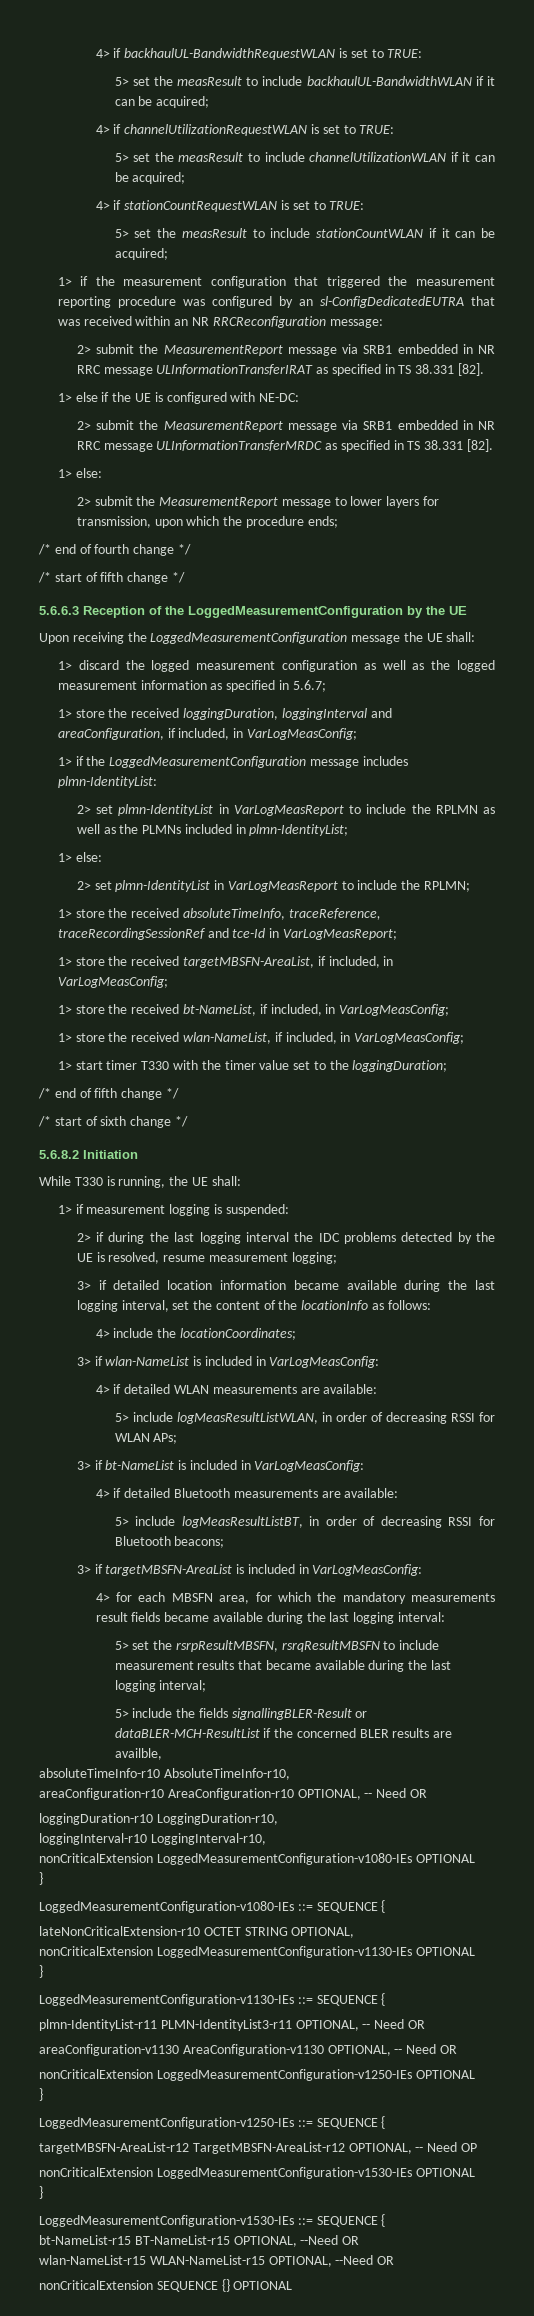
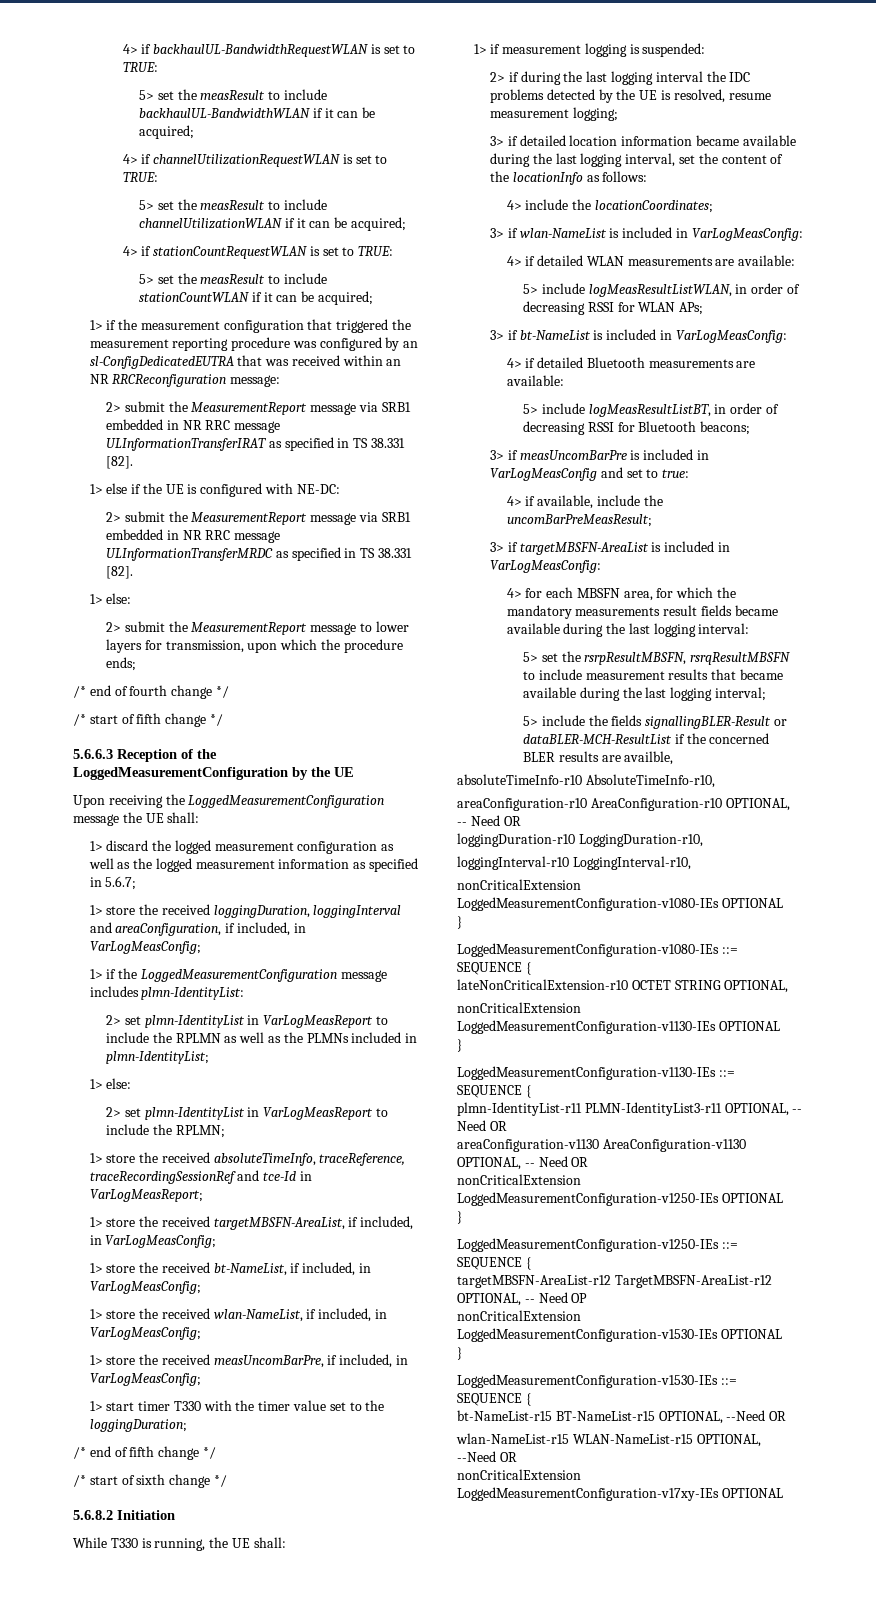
+ 1> store the received measUncomBarPre, if included, in VarLogMeasConfig;
+ 3> if measUncomBarPre is included in VarLogMeasConfig and set to true:
+ 4> if available, include the uncomBarPreMeasResult;
- nonCriticalExtension SEQUENCE {} OPTIONAL
+ nonCriticalExtension LoggedMeasurementConfiguration-v17xy-IEs OPTIONAL

